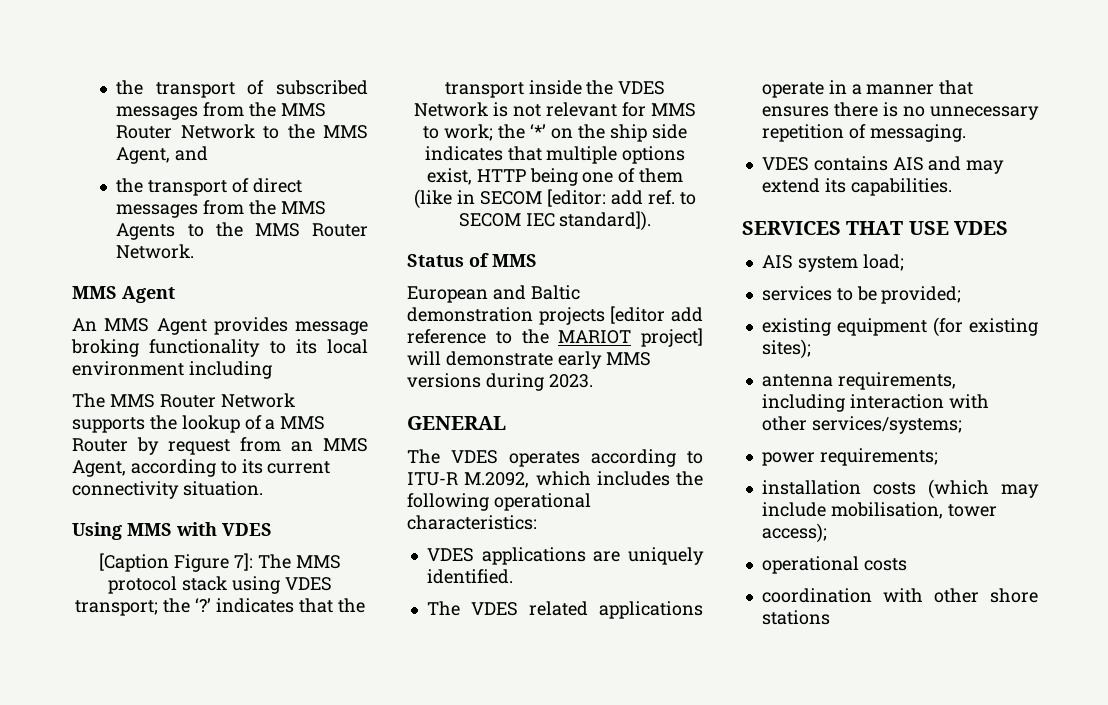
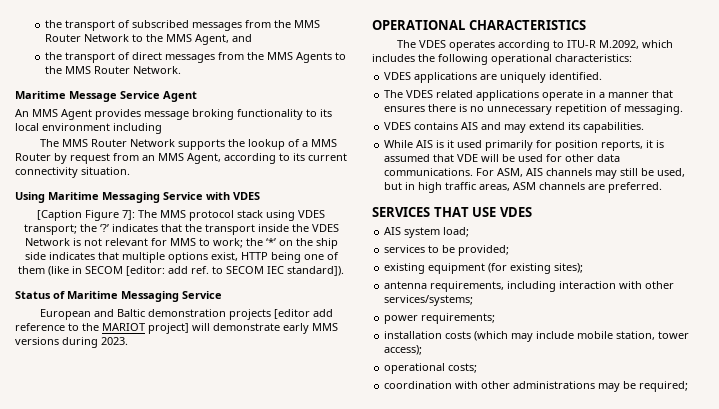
  the transport of direct messages from the MMS Agents to the MMS Router Network.
- MMS Agent
+ Maritime Message Service Agent
- Using MMS with VDES
+ Using Maritime Messaging Service with VDES
- Status of MMS
+ Status of Maritime Messaging Service
- GENERAL
+ OPERATIONAL CHARACTERISTICS
+ While AIS is it used primarily for position reports, it is assumed that VDE will be used for other data communications. For ASM, AIS channels may still be used, but in high traffic areas, ASM channels are preferred.
- installation costs (which may include mobilisation, tower access);
+ installation costs (which may include mobile station, tower access);
- operational costs
+ operational costs;
- coordination with other shore stations
+ coordination with other administrations may be required;

